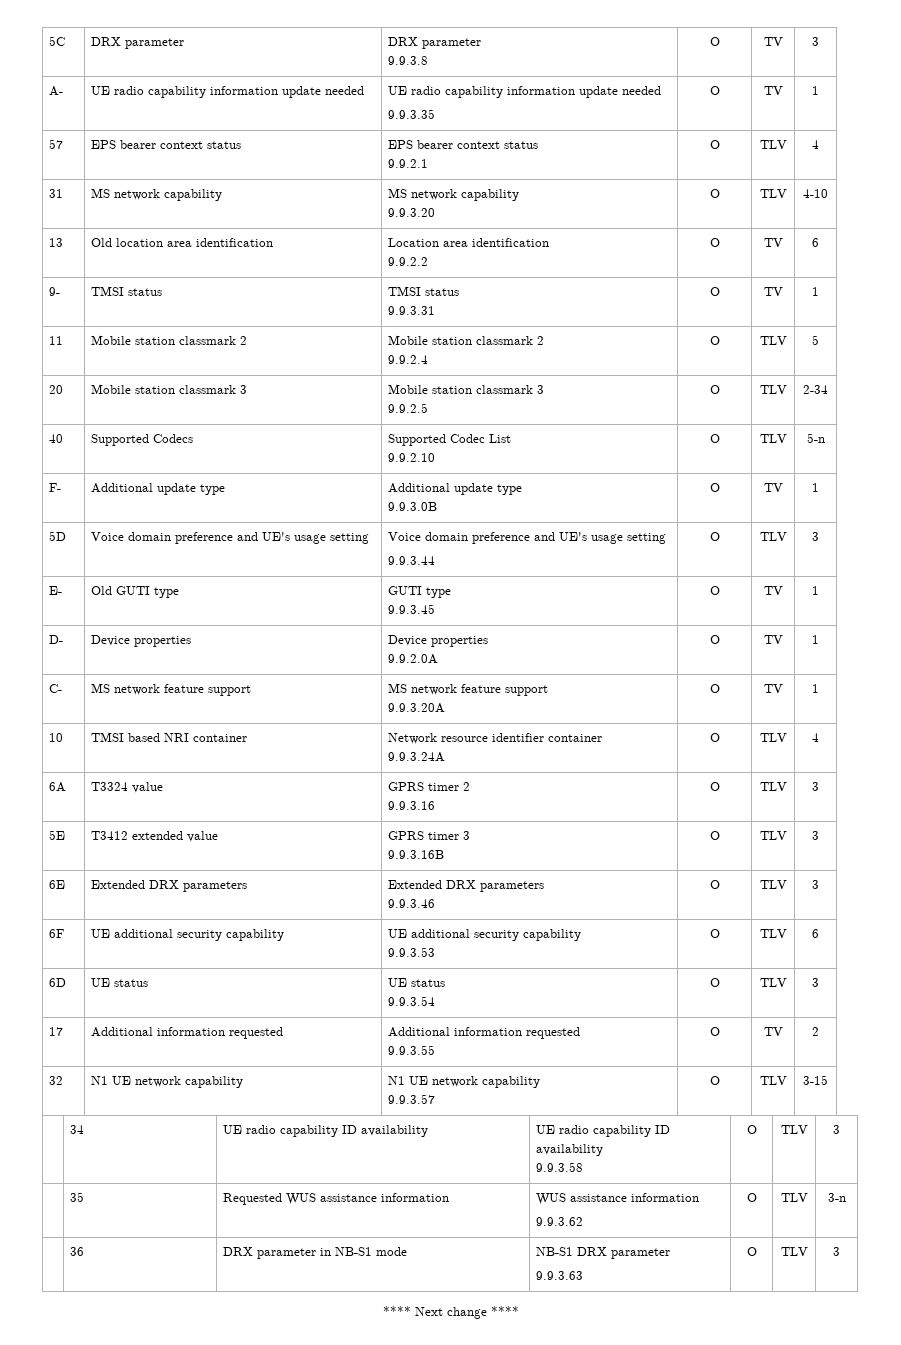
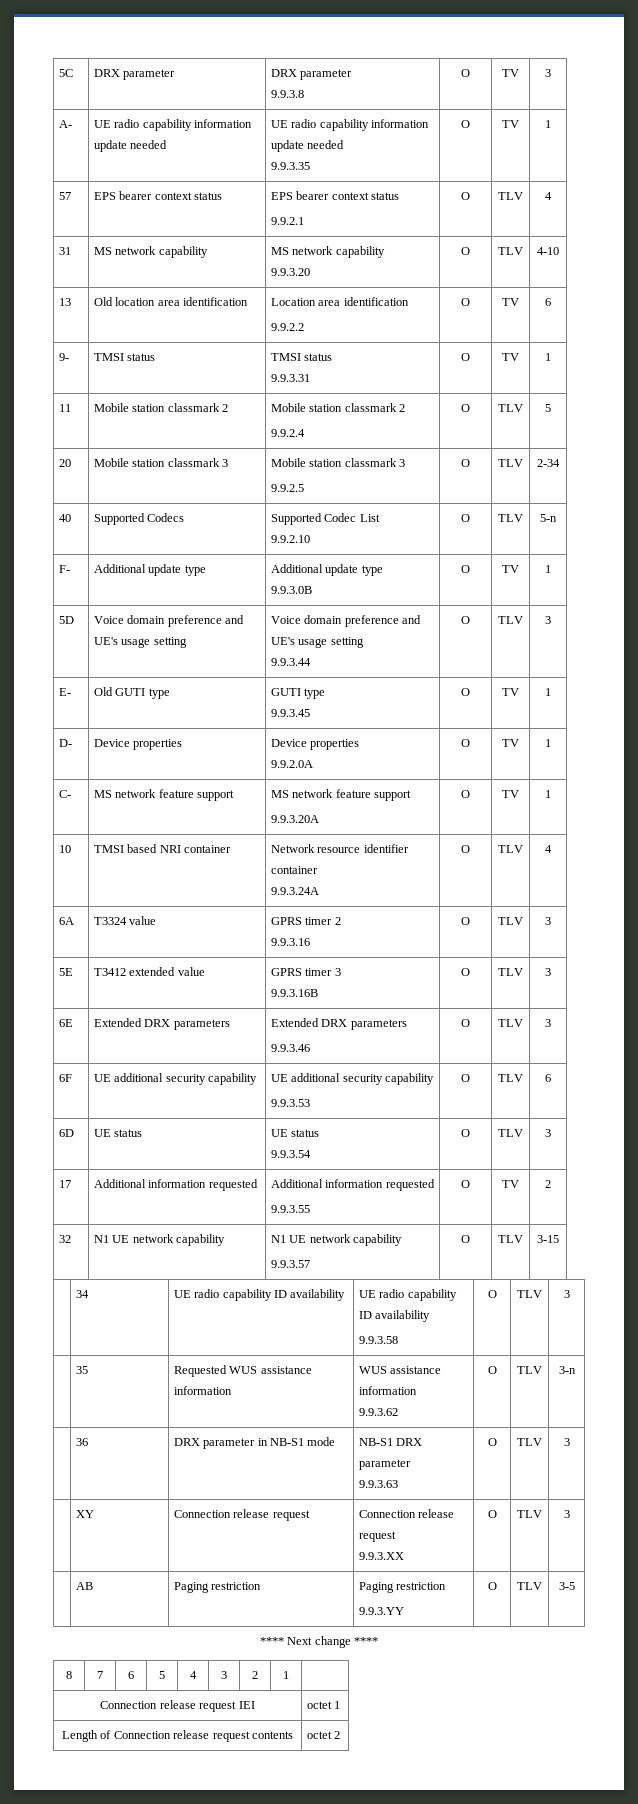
+ | XY | Connection release request | Connection release request
+ 9.9.3.XX | O | TLV | 3
+ | AB | Paging restriction | Paging restriction
+ 9.9.3.YY | O | TLV | 3-5
  **** Next change ****
+ 8 | 7 | 6 | 5 | 4 | 3 | 2 | 1 |
+ Connection release request IEI | octet 1
+ Length of Connection release request contents | octet 2

